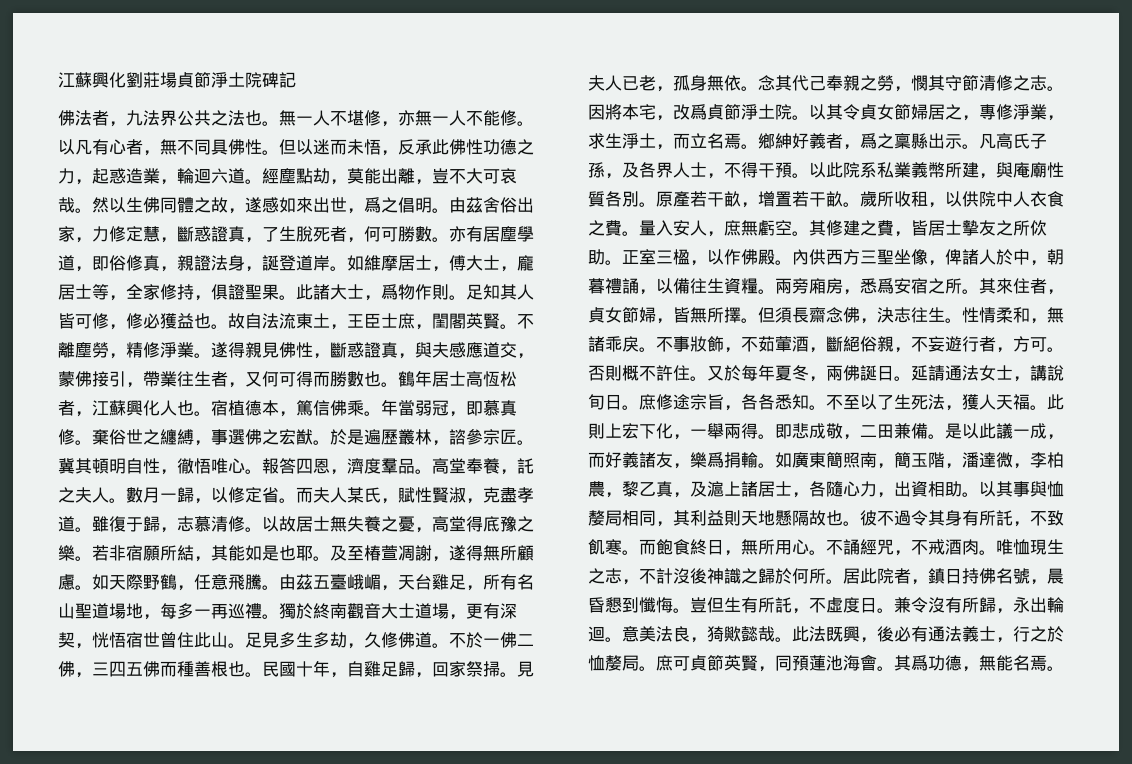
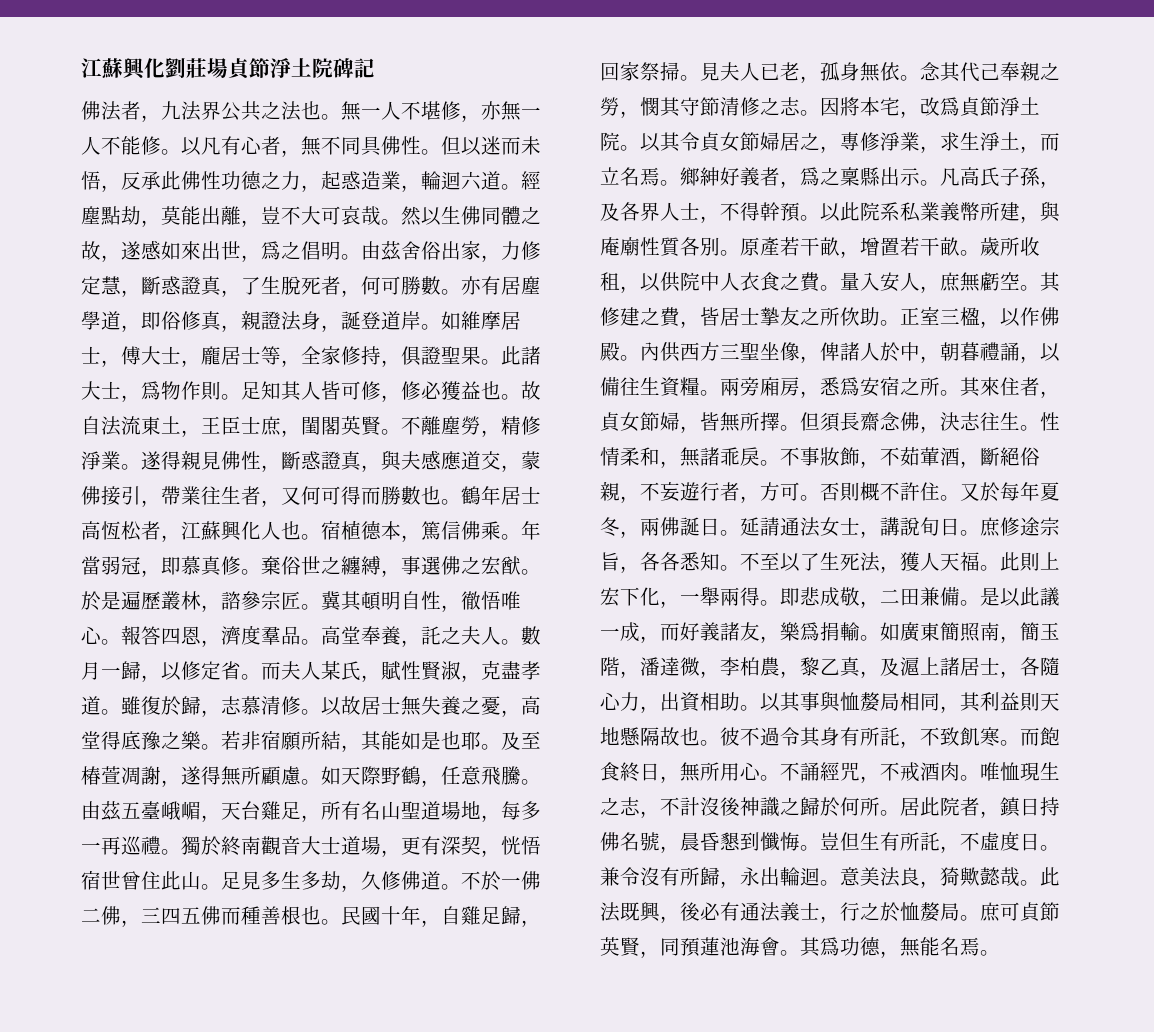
- 雖復于歸，志慕清修。
+ 雖復於歸，志慕清修。
- 凡高氏子孫，及各界人士，不得干預。
+ 凡高氏子孫，及各界人士，不得幹預。

